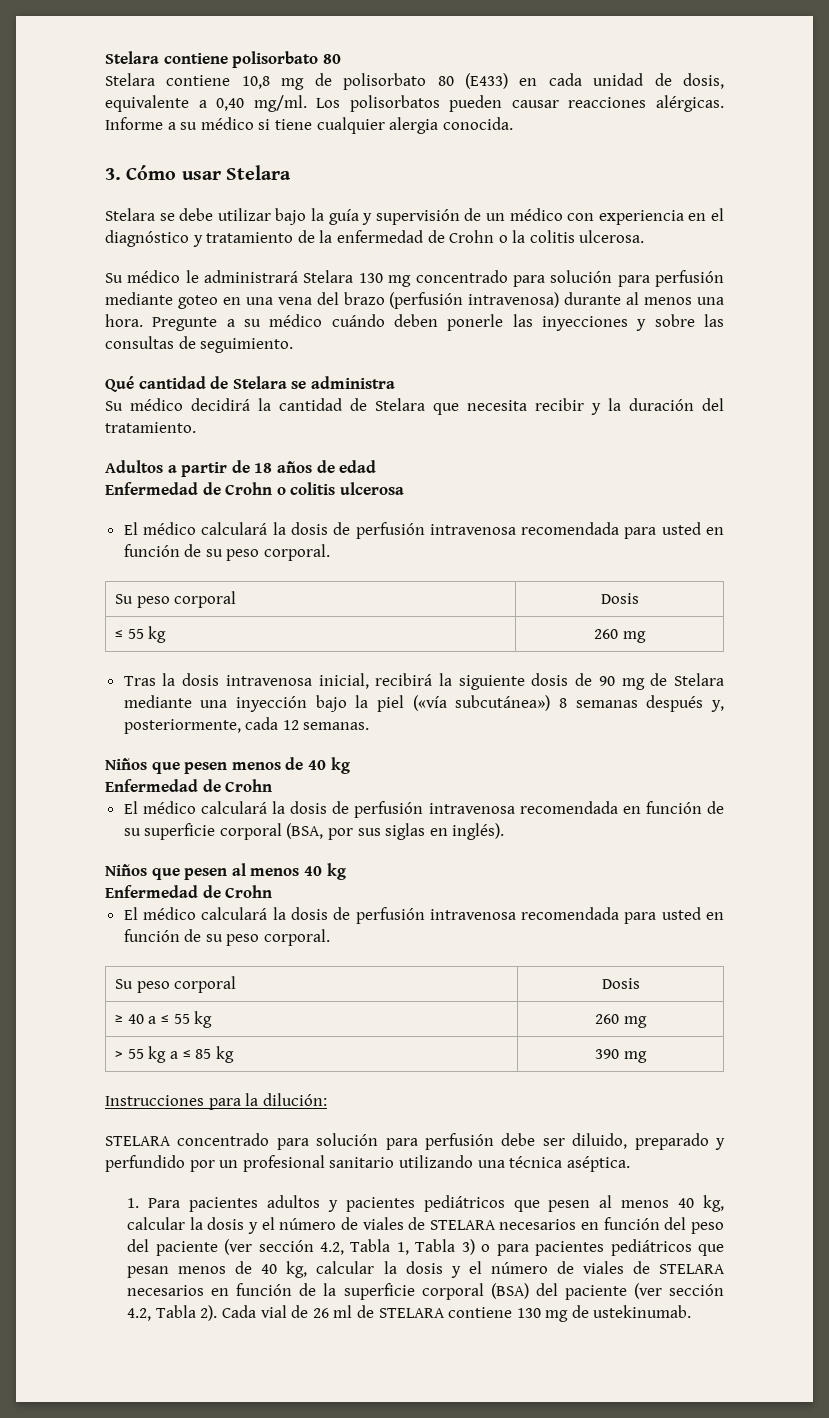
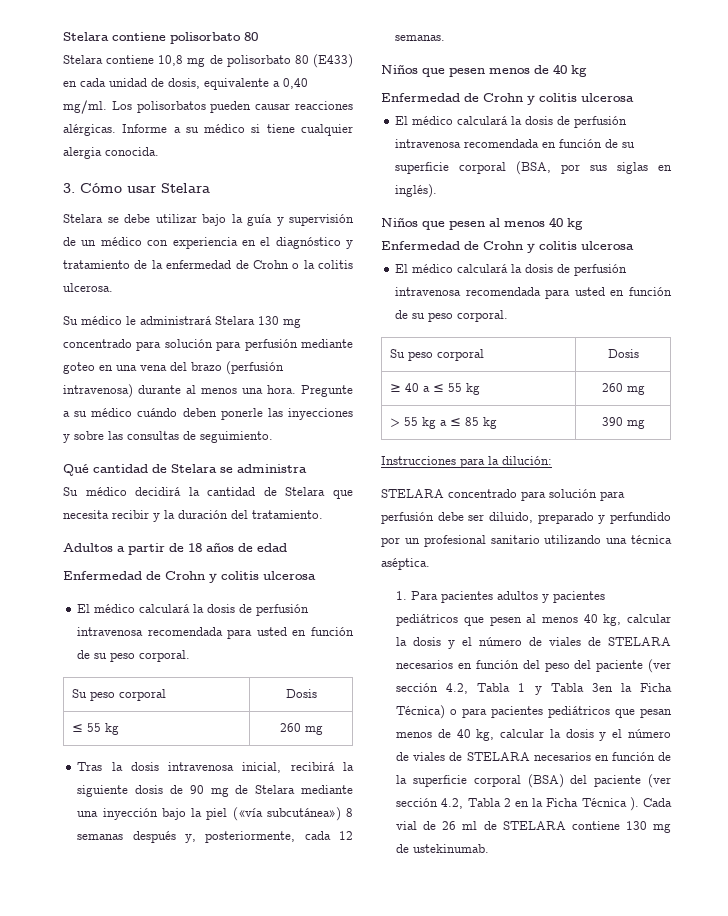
  Adultos a partir de 18 años de edad
- Enfermedad de Crohn o colitis ulcerosa
+ Enfermedad de Crohn y colitis ulcerosa
  Niños que pesen menos de 40 kg
- Enfermedad de Crohn
+ Enfermedad de Crohn y colitis ulcerosa
  Niños que pesen al menos 40 kg
- Enfermedad de Crohn
+ Enfermedad de Crohn y colitis ulcerosa
- 1. Para pacientes adultos y pacientes pediátricos que pesen al menos 40 kg, calcular la dosis y el número de viales de STELARA necesarios en función del peso del paciente (ver sección 4.2, Tabla 1, Tabla 3) o para pacientes pediátricos que pesan menos de 40 kg, calcular la dosis y el número de viales de STELARA necesarios en función de la superficie corporal (BSA) del paciente (ver sección 4.2, Tabla 2).
+ 1. Para pacientes adultos y pacientes pediátricos que pesen al menos 40 kg, calcular la dosis y el número de viales de STELARA necesarios en función del peso del paciente (ver sección 4.2, Tabla 1 y Tabla 3en la Ficha Técnica) o para pacientes pediátricos que pesan menos de 40 kg, calcular la dosis y el número de viales de STELARA necesarios en función de la superficie corporal (BSA) del paciente (ver sección 4.2, Tabla 2 en la Ficha Técnica ).

